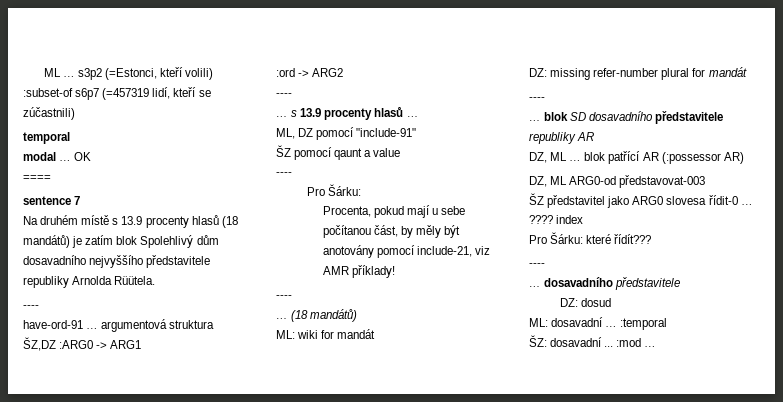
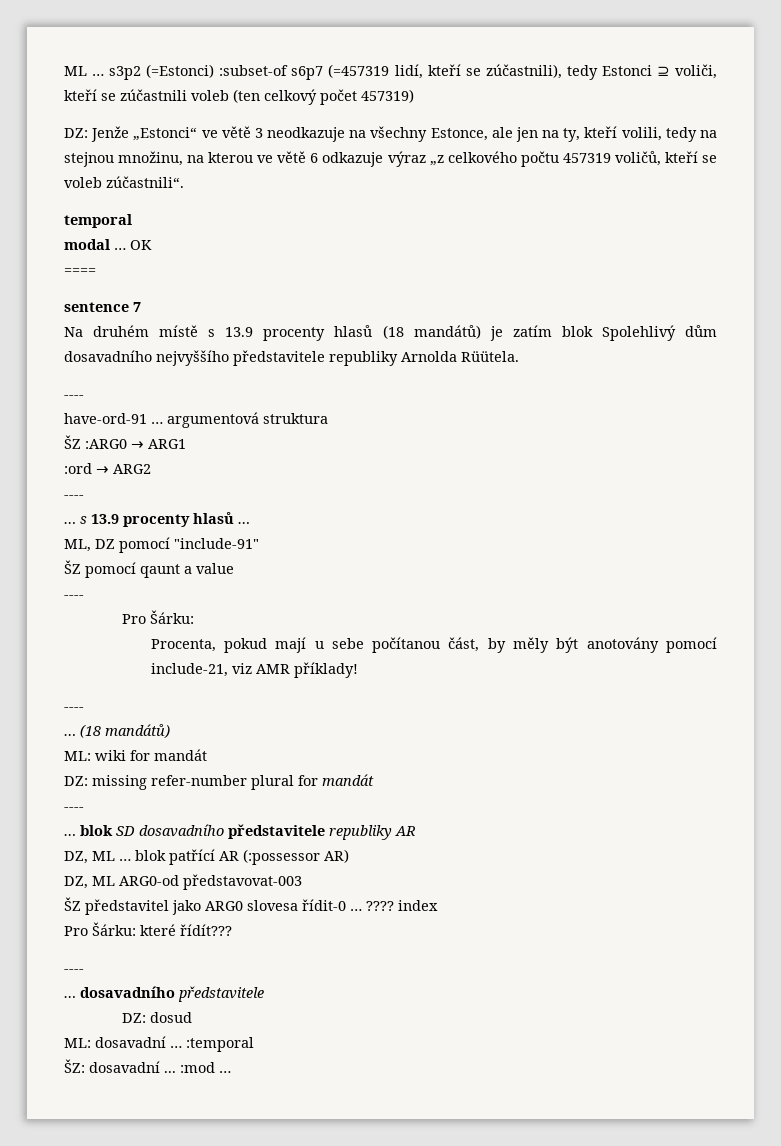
- ML … s3p2 (=Estonci, kteří volili) :subset-of s6p7 (=457319 lidí, kteří se zúčastnili)
+ ML … s3p2 (=Estonci) :subset-of s6p7 (=457319 lidí, kteří se zúčastnili), tedy Estonci ⊇ voliči, kteří se zúčastnili voleb (ten celkový počet 457319)
+ DZ: Jenže „Estonci“ ve větě 3 neodkazuje na všechny Estonce, ale jen na ty, kteří volili, tedy na stejnou množinu, na kterou ve větě 6 odkazuje výraz „z celkového počtu 457319 voličů, kteří se voleb zúčastnili“.
- ŠZ,DZ :ARG0 -> ARG1
+ ŠZ :ARG0 → ARG1
- :ord -> ARG2
+ :ord → ARG2

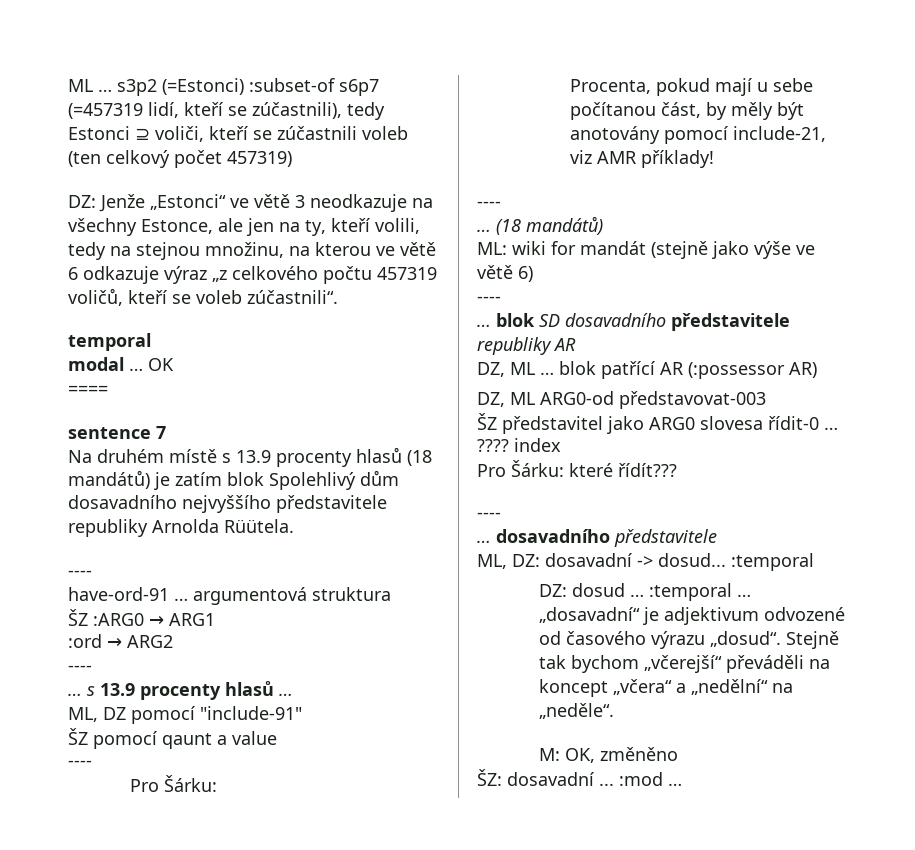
- ML: wiki for mandát
- DZ: missing refer-number plural for mandát
+ ML: wiki for mandát (stejně jako výše ve větě 6)
+ ML, DZ: dosavadní -> dosud... :temporal
- DZ: dosud
- ML: dosavadní … :temporal
+ DZ: dosud … :temporal … „dosavadní“ je adjektivum odvozené od časového výrazu „dosud“. Stejně tak bychom „včerejší“ převáděli na koncept „včera“ a „nedělní“ na „neděle“.
+ M: OK, změněno

